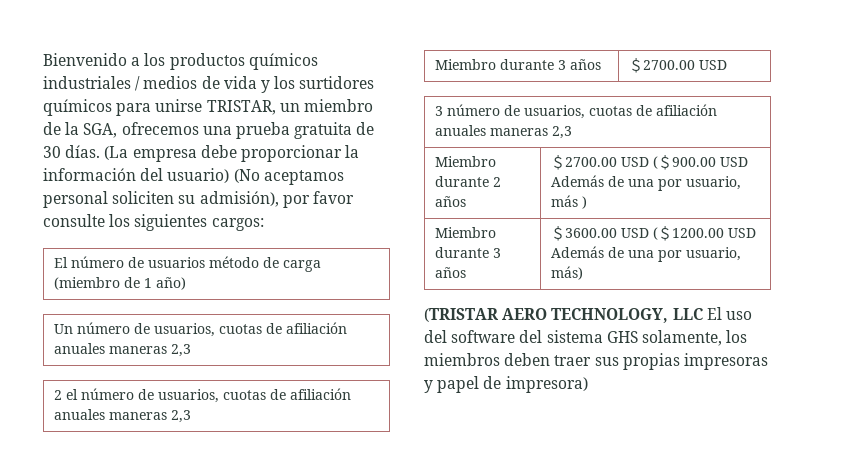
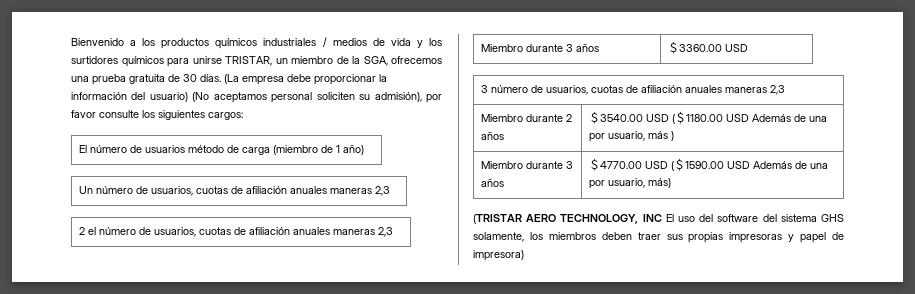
- Miembro durante 3 años | ＄2700.00 USD
+ Miembro durante 3 años | ＄3360.00 USD
- Miembro durante 2 años | ＄2700.00 USD (＄900.00 USD Además de una por usuario, más )
+ Miembro durante 2 años | ＄3540.00 USD (＄1180.00 USD Además de una por usuario, más )
- Miembro durante 3 años | ＄3600.00 USD (＄1200.00 USD Además de una por usuario, más)
+ Miembro durante 3 años | ＄4770.00 USD (＄1590.00 USD Además de una por usuario, más)
- (TRISTAR AERO TECHNOLOGY, LLC El uso del software del sistema GHS solamente, los miembros deben traer sus propias impresoras y papel de impresora)
+ (TRISTAR AERO TECHNOLOGY, INC El uso del software del sistema GHS solamente, los miembros deben traer sus propias impresoras y papel de impresora)

